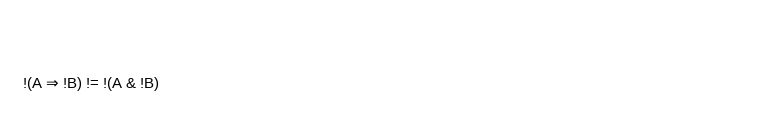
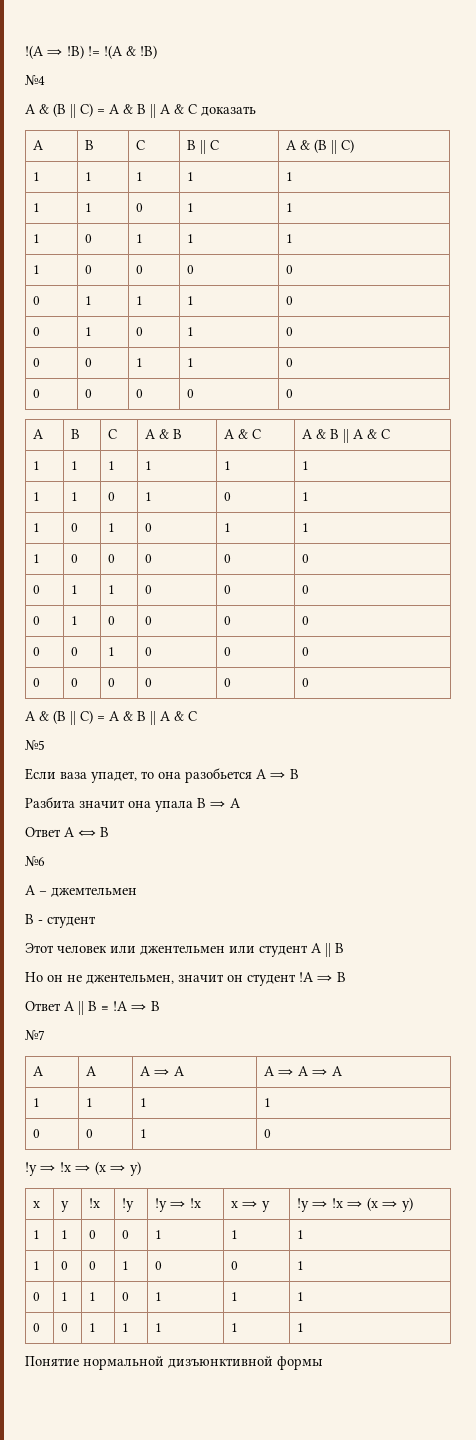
+ №4
+ A & (B || C) = A & B || A & C доказать
+ A | B | C | B || C | A & (B || C)
+ 1 | 1 | 1 | 1 | 1
+ 1 | 1 | 0 | 1 | 1
+ 1 | 0 | 1 | 1 | 1
+ 1 | 0 | 0 | 0 | 0
+ 0 | 1 | 1 | 1 | 0
+ 0 | 1 | 0 | 1 | 0
+ 0 | 0 | 1 | 1 | 0
+ 0 | 0 | 0 | 0 | 0
+ A | B | C | A & B | A & C | A & B || A & C
+ 1 | 1 | 1 | 1 | 1 | 1
+ 1 | 1 | 0 | 1 | 0 | 1
+ 1 | 0 | 1 | 0 | 1 | 1
+ 1 | 0 | 0 | 0 | 0 | 0
+ 0 | 1 | 1 | 0 | 0 | 0
+ 0 | 1 | 0 | 0 | 0 | 0
+ 0 | 0 | 1 | 0 | 0 | 0
+ 0 | 0 | 0 | 0 | 0 | 0
+ A & (B || C) = A & B || A & C
+ №5
+ Если ваза упадет, то она разобьется A ⇒ B
+ Разбита значит она упала B ⇒ A
+ Ответ A ⇔ B
+ №6
+ A – джемтельмен
+ B - студент
+ Этот человек или джентельмен или студент A || B
+ Но он не джентельмен, значит он студент !A ⇒ B
+ Ответ A || B ≡ !A ⇒ B
+ №7
+ A | A | A ⇒ A | A ⇒ A ⇒ A
+ 1 | 1 | 1 | 1
+ 0 | 0 | 1 | 0
+ !y ⇒ !x ⇒ (x ⇒ y)
+ x | y | !x | !y | !y ⇒ !x | x ⇒ y | !y ⇒ !x ⇒ (x ⇒ y)
+ 1 | 1 | 0 | 0 | 1 | 1 | 1
+ 1 | 0 | 0 | 1 | 0 | 0 | 1
+ 0 | 1 | 1 | 0 | 1 | 1 | 1
+ 0 | 0 | 1 | 1 | 1 | 1 | 1
+ Понятие нормальной дизъюнктивной формы

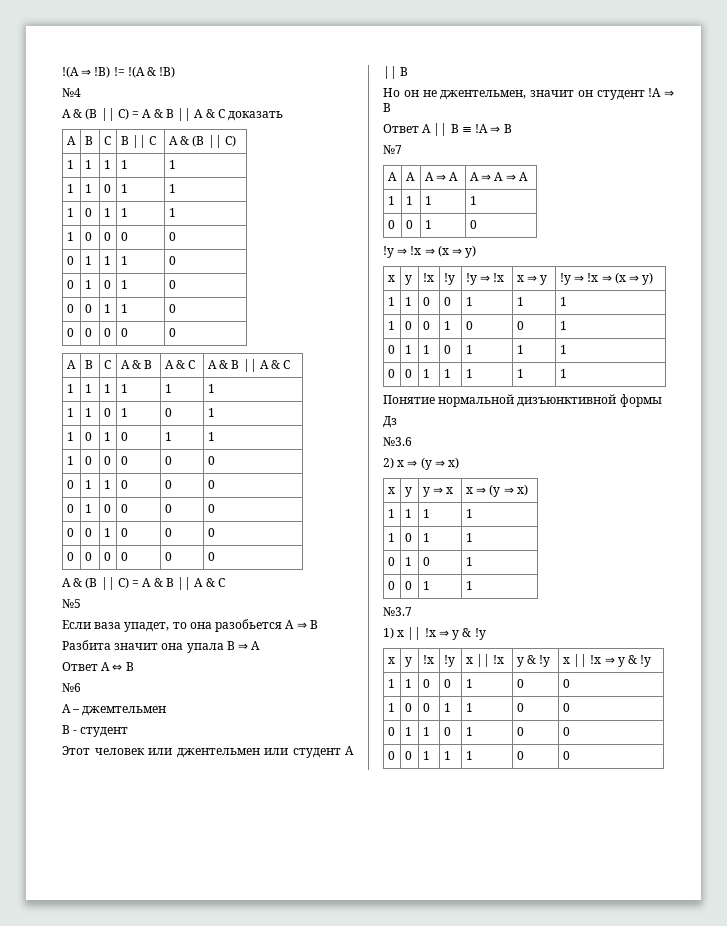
+ Дз
+ №3.6
+ 2) x ⇒ (y ⇒ x)
+ x | y | y ⇒ x | x ⇒ (y ⇒ x)
+ 1 | 1 | 1 | 1
+ 1 | 0 | 1 | 1
+ 0 | 1 | 0 | 1
+ 0 | 0 | 1 | 1
+ №3.7
+ 1) x || !x ⇒ y & !y
+ x | y | !x | !y | x || !x | y & !y | x || !x ⇒ y & !y
+ 1 | 1 | 0 | 0 | 1 | 0 | 0
+ 1 | 0 | 0 | 1 | 1 | 0 | 0
+ 0 | 1 | 1 | 0 | 1 | 0 | 0
+ 0 | 0 | 1 | 1 | 1 | 0 | 0

